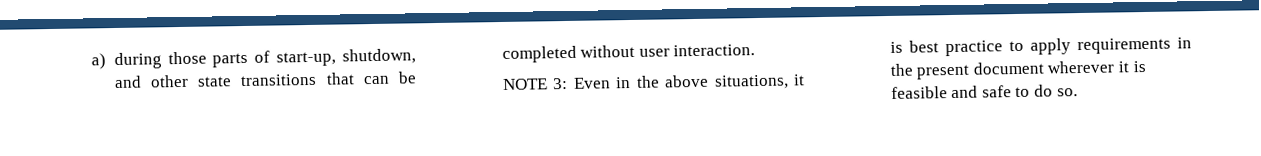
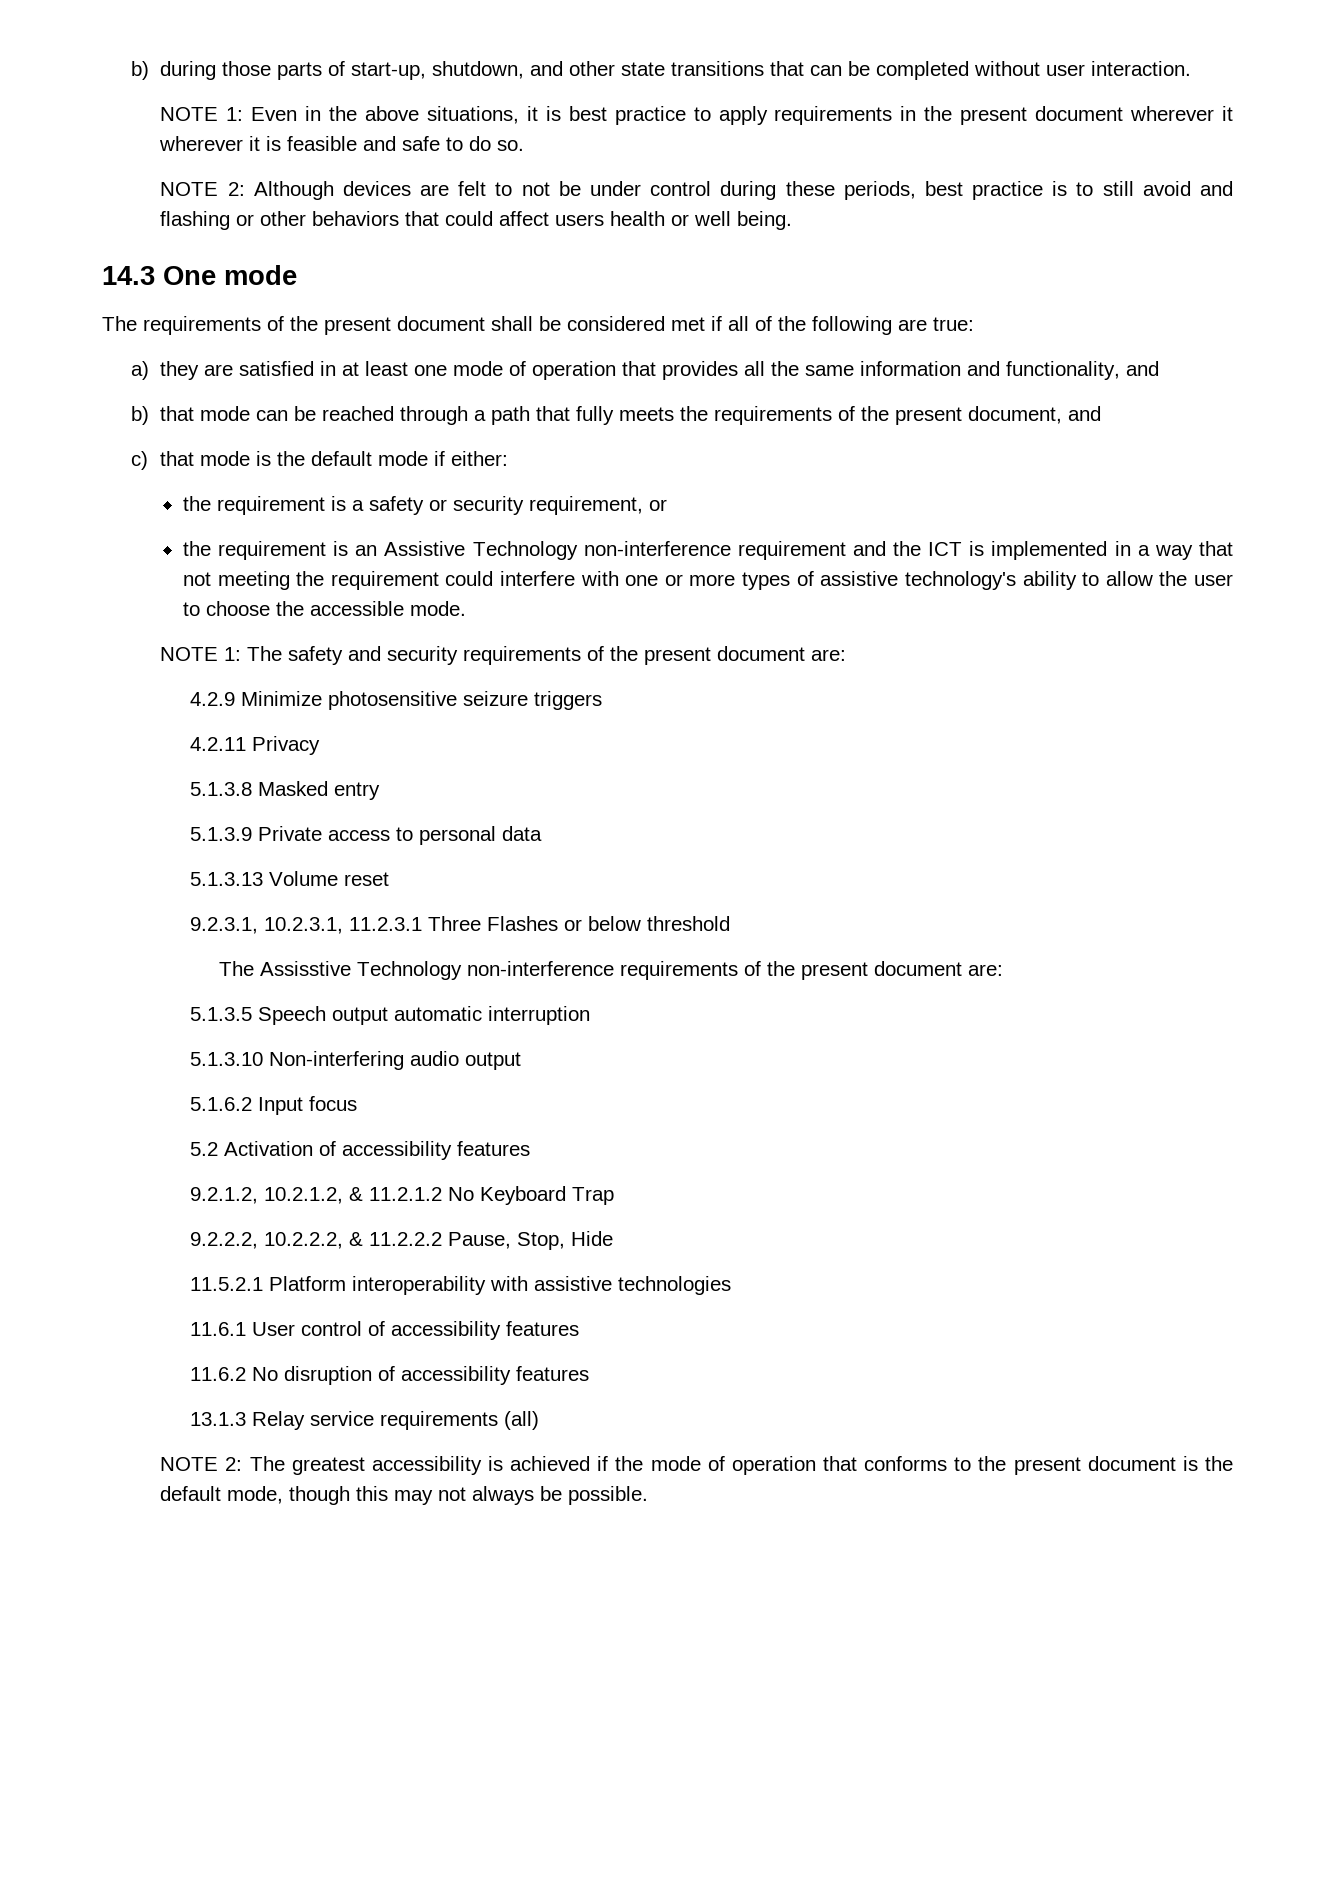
- a) during those parts of start-up, shutdown, and other state transitions that can be completed without user interaction.
+ b) during those parts of start-up, shutdown, and other state transitions that can be completed without user interaction.
- NOTE 3: Even in the above situations, it is best practice to apply requirements in the present document wherever it is feasible and safe to do so.
+ NOTE 1: Even in the above situations, it is best practice to apply requirements in the present document wherever it wherever it is feasible and safe to do so.
+ NOTE 2: Although devices are felt to not be under control during these periods, best practice is to still avoid and flashing or other behaviors that could affect users health or well being.
+ 14.3 One mode
+ The requirements of the present document shall be considered met if all of the following are true:
+ a) they are satisfied in at least one mode of operation that provides all the same information and functionality, and
+ b) that mode can be reached through a path that fully meets the requirements of the present document, and
+ c) that mode is the default mode if either:
+ the requirement is a safety or security requirement, or
+ the requirement is an Assistive Technology non-interference requirement and the ICT is implemented in a way that not meeting the requirement could interfere with one or more types of assistive technology's ability to allow the user to choose the accessible mode.
+ NOTE 1: The safety and security requirements of the present document are:
+ 4.2.9 Minimize photosensitive seizure triggers
+ 4.2.11 Privacy
+ 5.1.3.8 Masked entry
+ 5.1.3.9 Private access to personal data
+ 5.1.3.13 Volume reset
+ 9.2.3.1, 10.2.3.1, 11.2.3.1 Three Flashes or below threshold
+ The Assisstive Technology non-interference requirements of the present document are:
+ 5.1.3.5 Speech output automatic interruption
+ 5.1.3.10 Non-interfering audio output
+ 5.1.6.2 Input focus
+ 5.2 Activation of accessibility features
+ 9.2.1.2, 10.2.1.2, & 11.2.1.2 No Keyboard Trap
+ 9.2.2.2, 10.2.2.2, & 11.2.2.2 Pause, Stop, Hide
+ 11.5.2.1 Platform interoperability with assistive technologies
+ 11.6.1 User control of accessibility features
+ 11.6.2 No disruption of accessibility features
+ 13.1.3 Relay service requirements (all)
+ NOTE 2: The greatest accessibility is achieved if the mode of operation that conforms to the present document is the default mode, though this may not always be possible.

